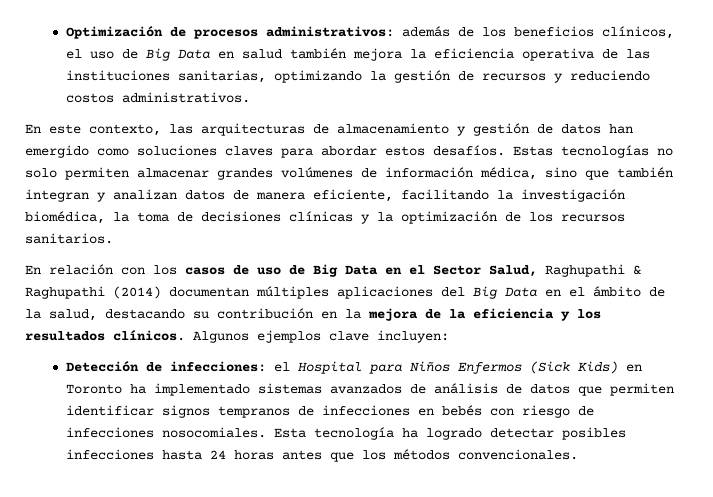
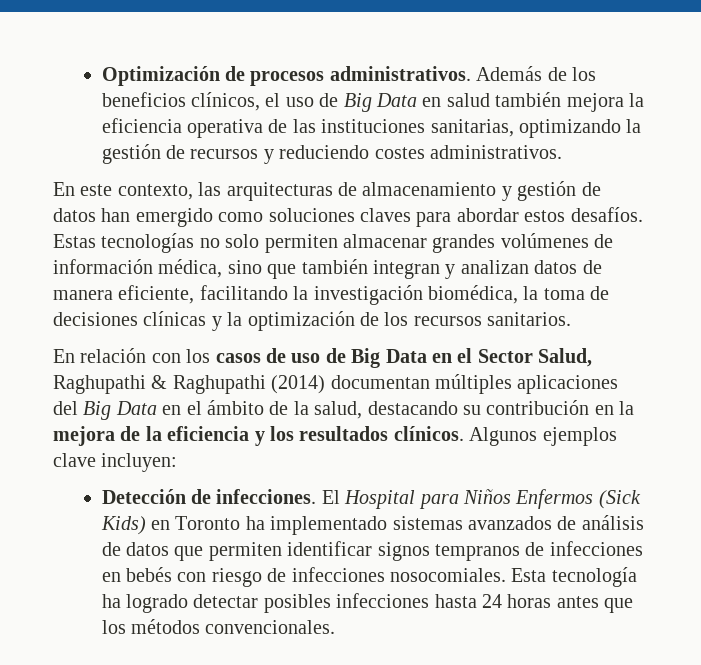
- Optimización de procesos administrativos: además de los beneficios clínicos, el uso de Big Data en salud también mejora la eficiencia operativa de las instituciones sanitarias, optimizando la gestión de recursos y reduciendo costos administrativos.
+ Optimización de procesos administrativos. Además de los beneficios clínicos, el uso de Big Data en salud también mejora la eficiencia operativa de las instituciones sanitarias, optimizando la gestión de recursos y reduciendo costes administrativos.
- Detección de infecciones: el Hospital para Niños Enfermos (Sick Kids) en Toronto ha implementado sistemas avanzados de análisis de datos que permiten identificar signos tempranos de infecciones en bebés con riesgo de infecciones nosocomiales.
+ Detección de infecciones. El Hospital para Niños Enfermos (Sick Kids) en Toronto ha implementado sistemas avanzados de análisis de datos que permiten identificar signos tempranos de infecciones en bebés con riesgo de infecciones nosocomiales.

